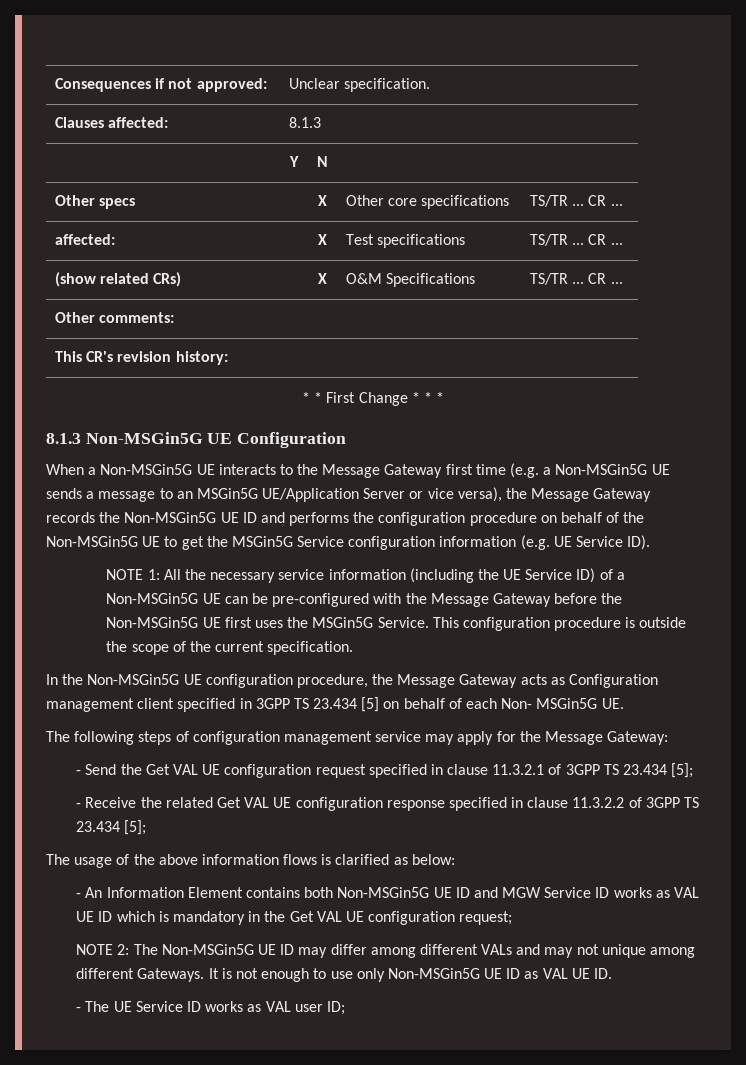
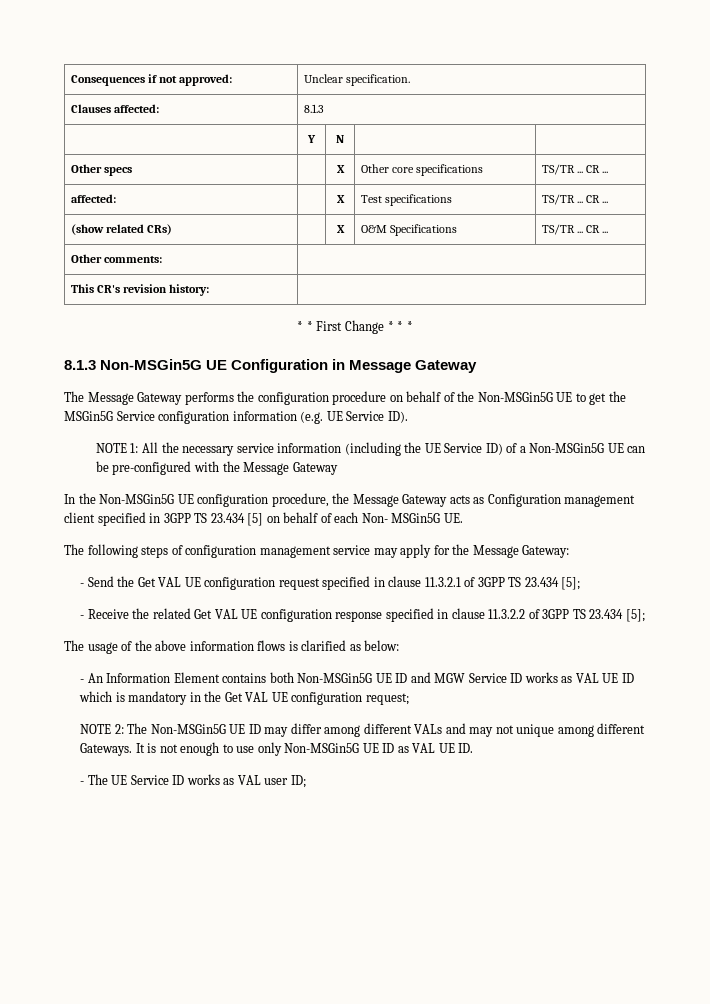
- 8.1.3 Non-MSGin5G UE Configuration
- When a Non-MSGin5G UE interacts to the Message Gateway first time (e.g. a Non-MSGin5G UE sends a message to an MSGin5G UE/Application Server or vice versa), the Message Gateway records the Non-MSGin5G UE ID and performs the configuration procedure on behalf of the Non-MSGin5G UE to get the MSGin5G Service configuration information (e.g. UE Service ID).
+ 8.1.3 Non-MSGin5G UE Configuration in Message Gateway
+ The Message Gateway performs the configuration procedure on behalf of the Non-MSGin5G UE to get the MSGin5G Service configuration information (e.g. UE Service ID).
- NOTE 1: All the necessary service information (including the UE Service ID) of a Non-MSGin5G UE can be pre-configured with the Message Gateway before the Non-MSGin5G UE first uses the MSGin5G Service. This configuration procedure is outside the scope of the current specification.
+ NOTE 1: All the necessary service information (including the UE Service ID) of a Non-MSGin5G UE can be pre-configured with the Message Gateway

